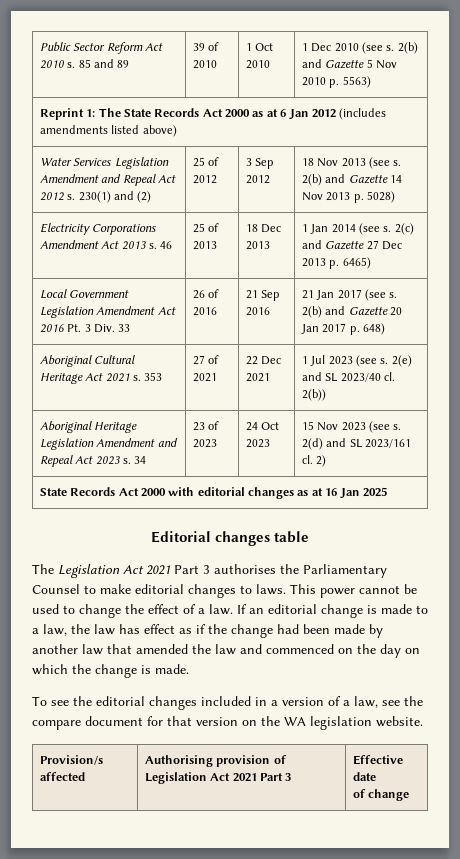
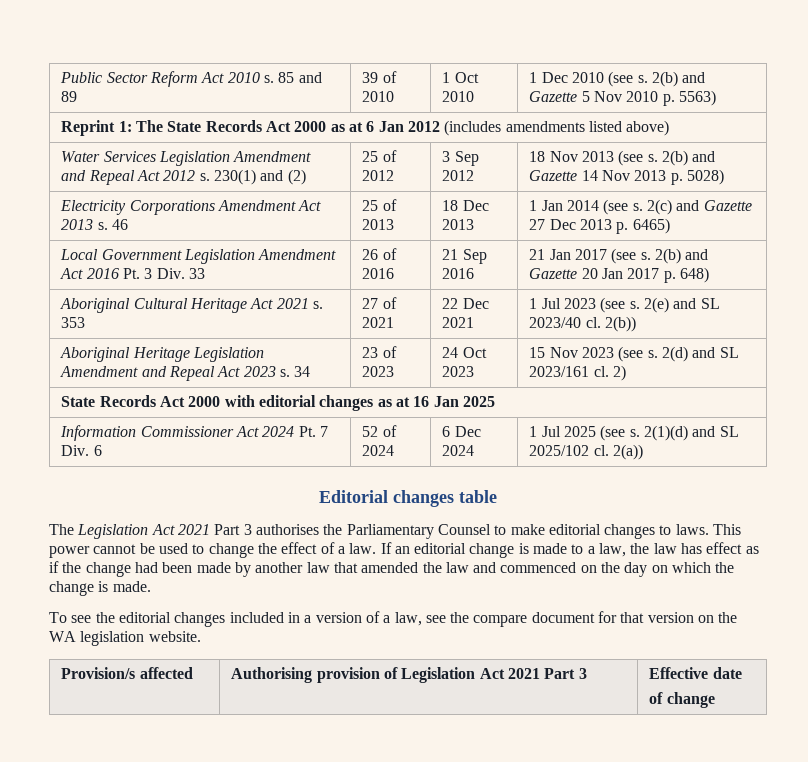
+ Information Commissioner Act 2024 Pt. 7 Div. 6 | 52 of 2024 | 6 Dec 2024 | 1 Jul 2025 (see s. 2(1)(d) and SL 2025/102 cl. 2(a))

